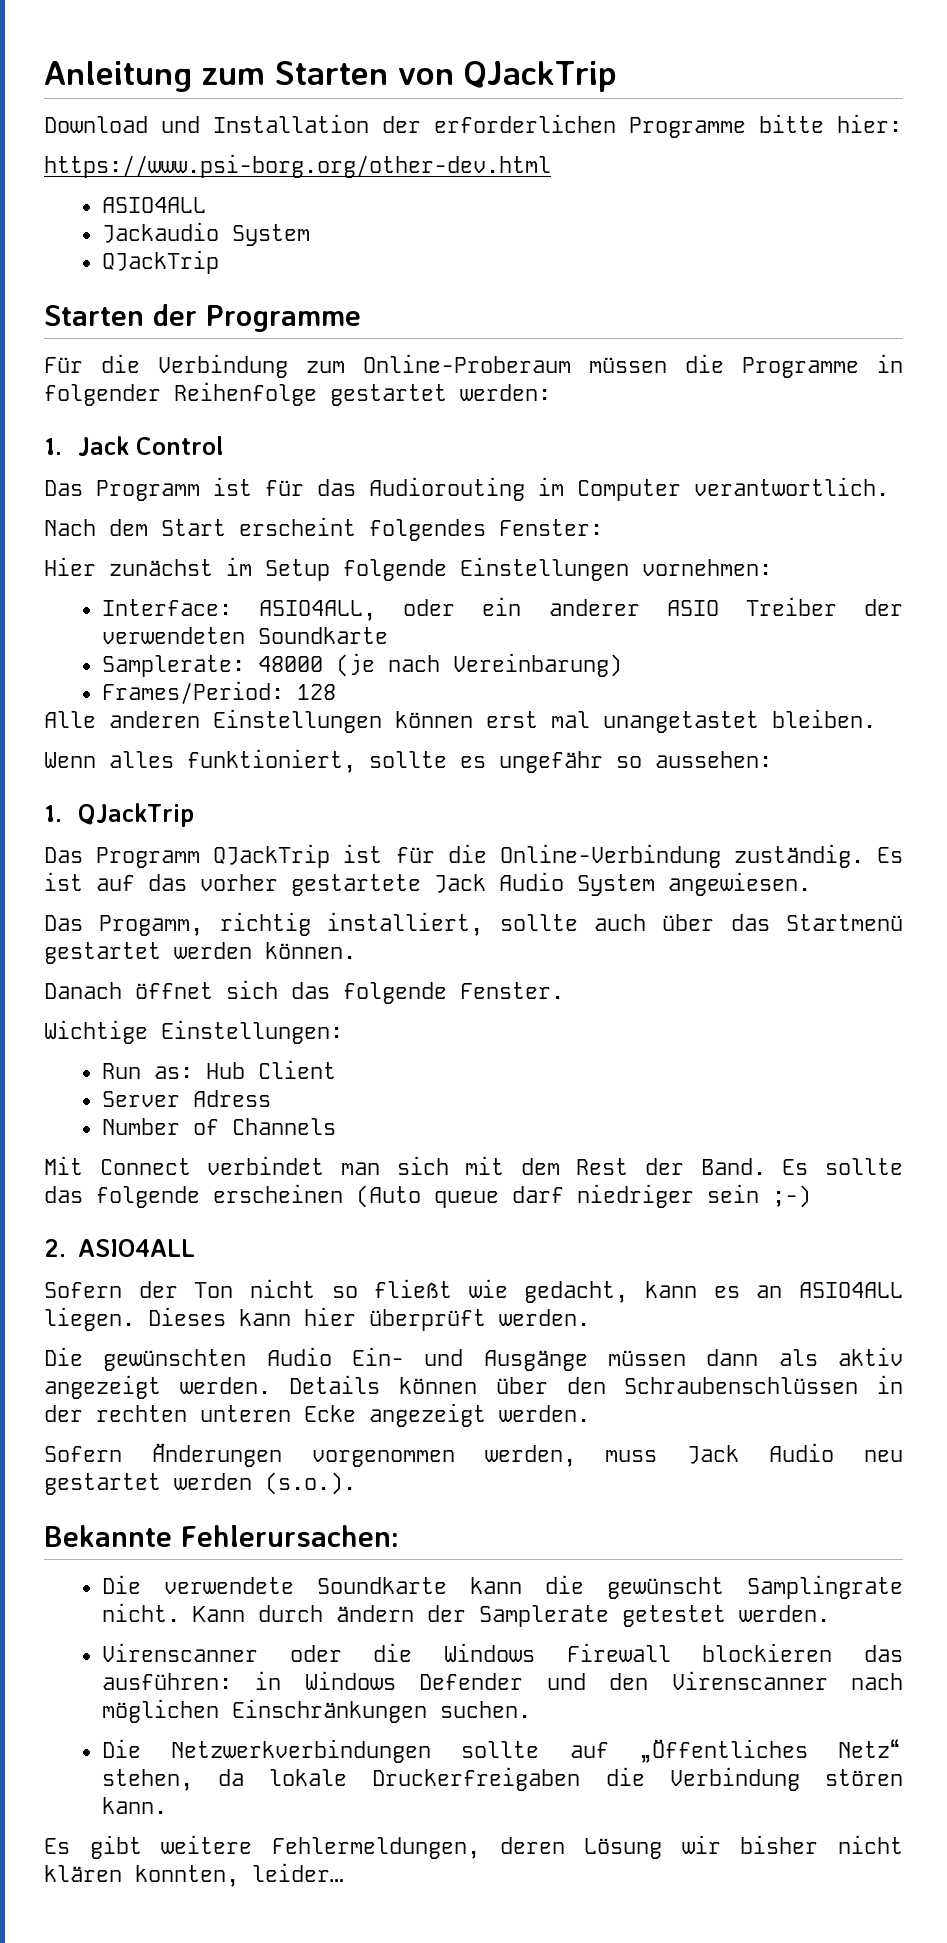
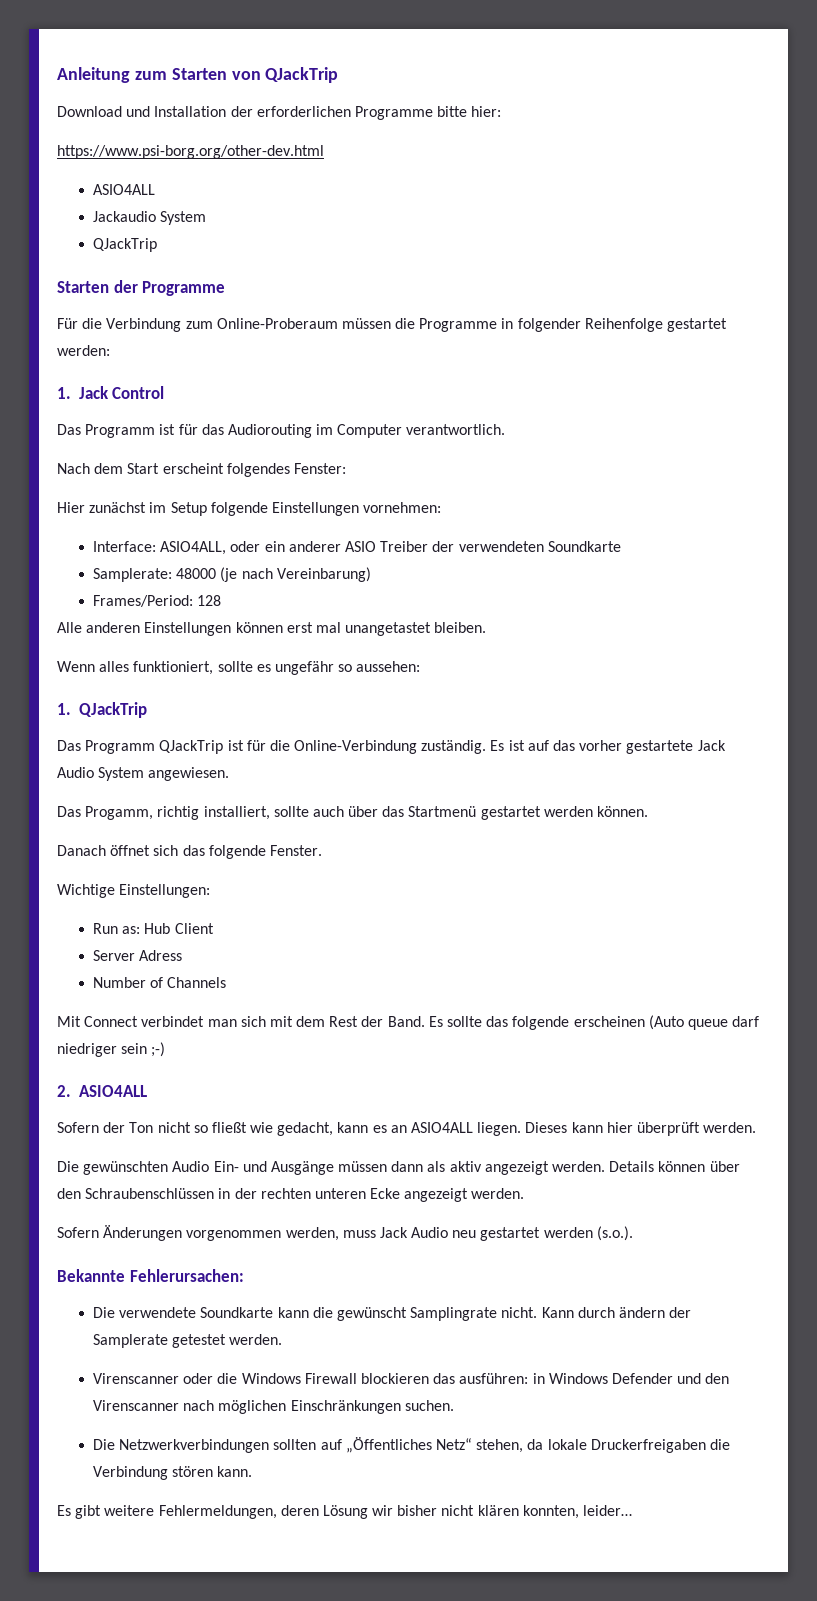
- Die Netzwerkverbindungen sollte auf „Öffentliches Netz“ stehen, da lokale Druckerfreigaben die Verbindung stören kann.
+ Die Netzwerkverbindungen sollten auf „Öffentliches Netz“ stehen, da lokale Druckerfreigaben die Verbindung stören kann.

